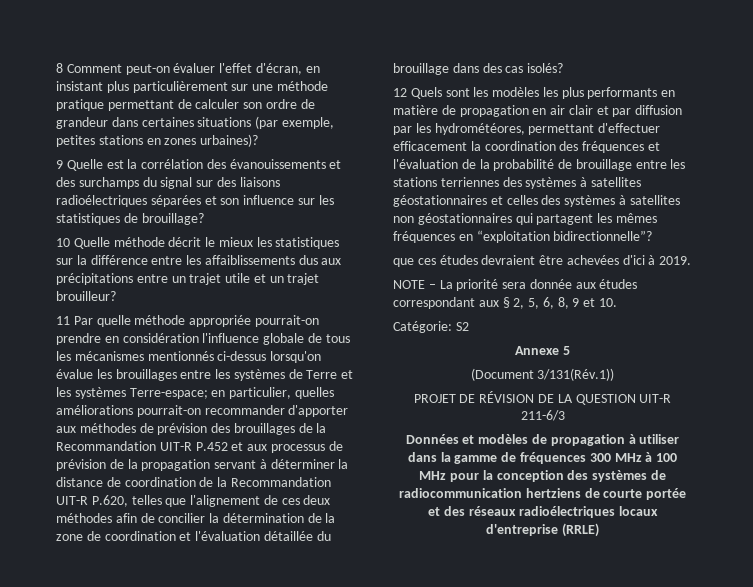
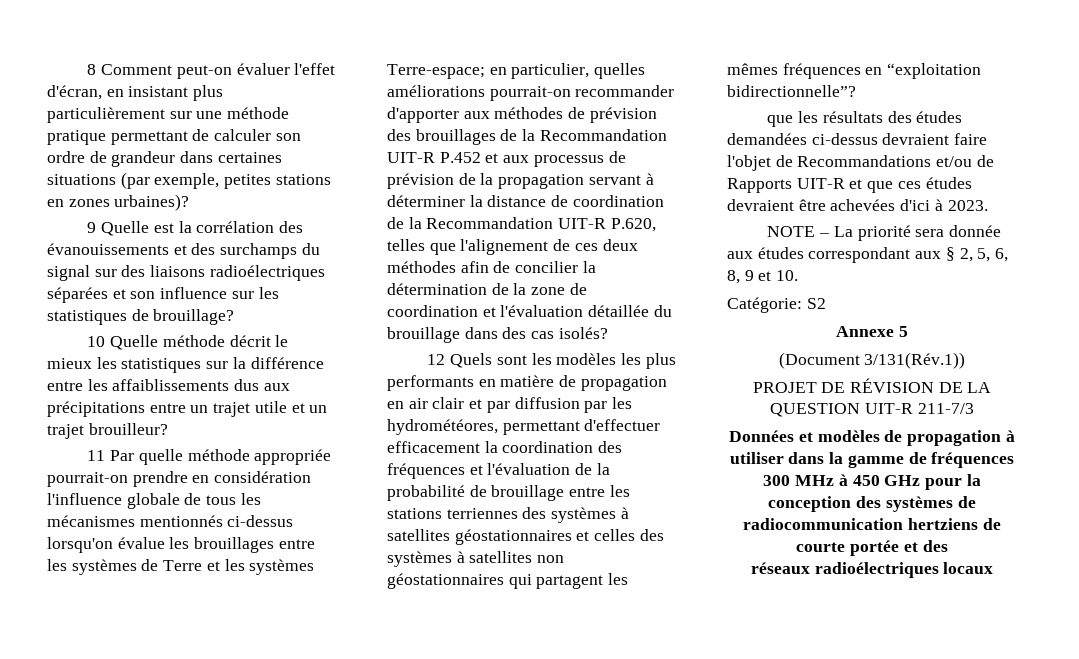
- que ces études devraient être achevées d'ici à 2019.
+ que les résultats des études demandées ci-dessus devraient faire l'objet de Recommandations et/ou de Rapports UIT-R et que ces études devraient être achevées d'ici à 2023.
- PROJET DE RÉVISION DE LA QUESTION UIT-R 211-6/3
+ PROJET DE RÉVISION DE LA QUESTION UIT-R 211-7/3
- Données et modèles de propagation à utiliser dans la gamme de fréquences 300 MHz à 100 MHz pour la conception des systèmes de radiocommunication hertziens de courte portée et des réseaux radioélectriques locaux d'entreprise (RRLE)
+ Données et modèles de propagation à utiliser dans la gamme de fréquences 300 MHz à 450 GHz pour la conception des systèmes de radiocommunication hertziens de courte portée et des
+ réseaux radioélectriques locaux

